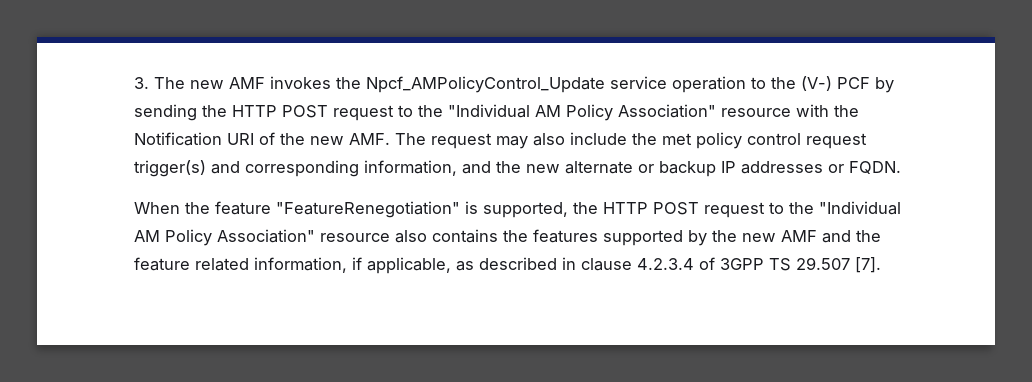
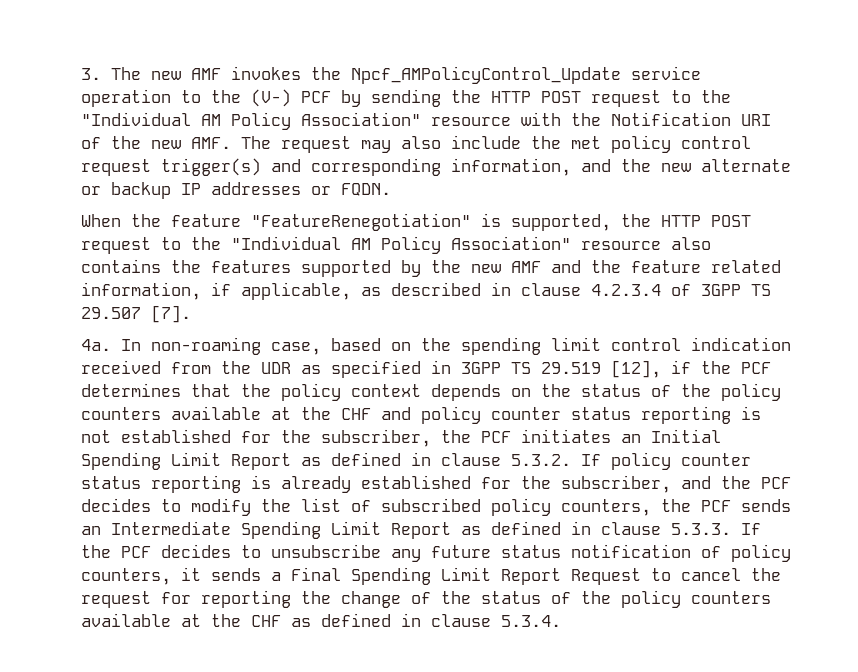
+ 4a. In non-roaming case, based on the spending limit control indication received from the UDR as specified in 3GPP TS 29.519 [12], if the PCF determines that the policy context depends on the status of the policy counters available at the CHF and policy counter status reporting is not established for the subscriber, the PCF initiates an Initial Spending Limit Report as defined in clause 5.3.2. If policy counter status reporting is already established for the subscriber, and the PCF decides to modify the list of subscribed policy counters, the PCF sends an Intermediate Spending Limit Report as defined in clause 5.3.3. If the PCF decides to unsubscribe any future status notification of policy counters, it sends a Final Spending Limit Report Request to cancel the request for reporting the change of the status of the policy counters available at the CHF as defined in clause 5.3.4.

